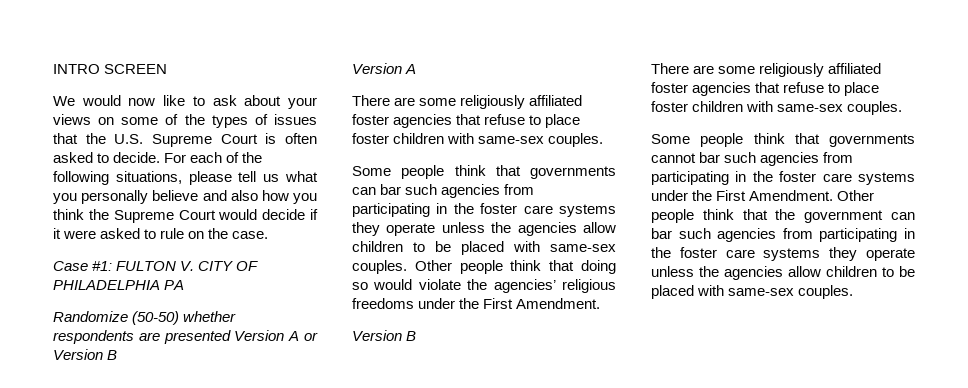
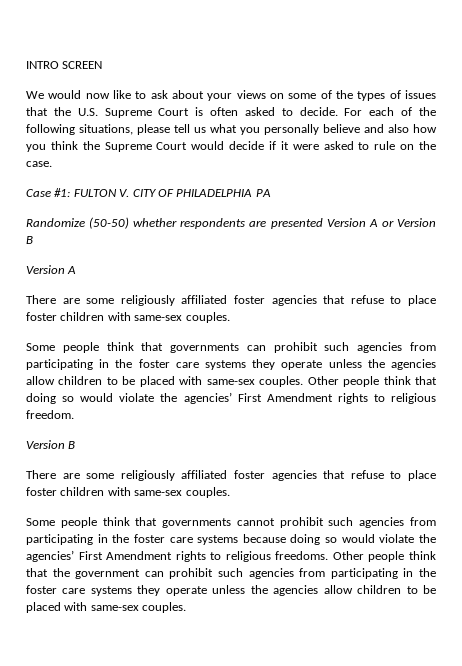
- Some people think that governments can bar such agencies from participating in the foster care systems they operate unless the agencies allow children to be placed with same-sex couples.
+ Some people think that governments can prohibit such agencies from participating in the foster care systems they operate unless the agencies allow children to be placed with same-sex couples.
- Other people think that doing so would violate the agencies’ religious freedoms under the First Amendment.
+ Other people think that doing so would violate the agencies’ First Amendment rights to religious freedom.
- Some people think that governments cannot bar such agencies from participating in the foster care systems under the First Amendment.
+ Some people think that governments cannot prohibit such agencies from participating in the foster care systems because doing so would violate the agencies’ First Amendment rights to religious freedoms.
- Other people think that the government can bar such agencies from participating in the foster care systems they operate unless the agencies allow children to be placed with same-sex couples.
+ Other people think that the government can prohibit such agencies from participating in the foster care systems they operate unless the agencies allow children to be placed with same-sex couples.

